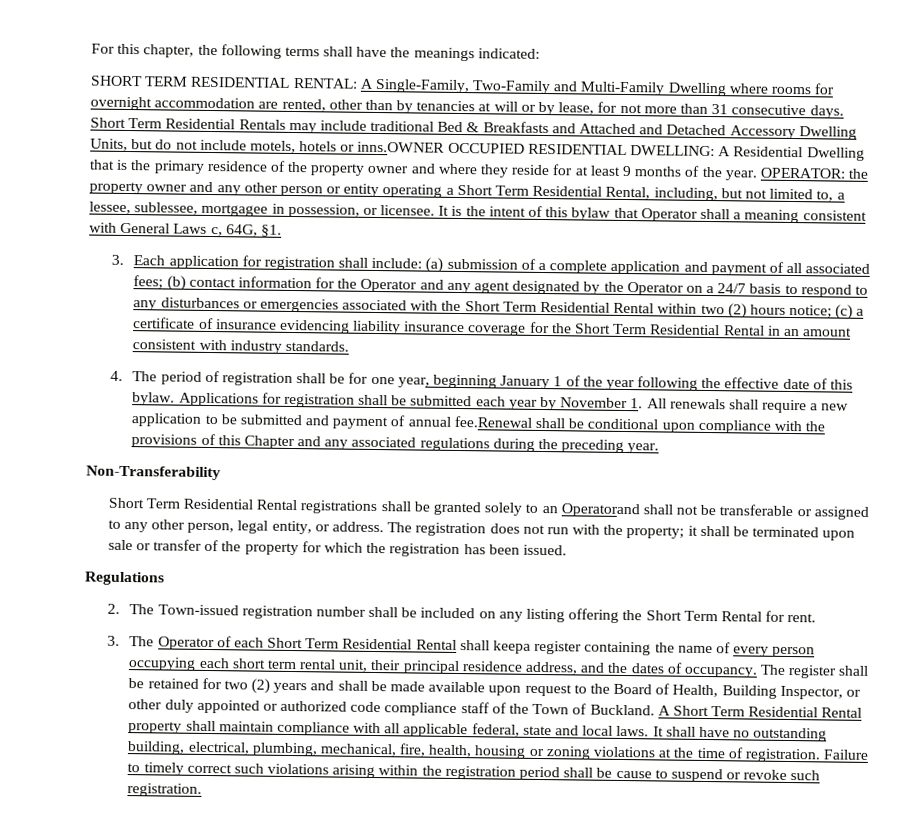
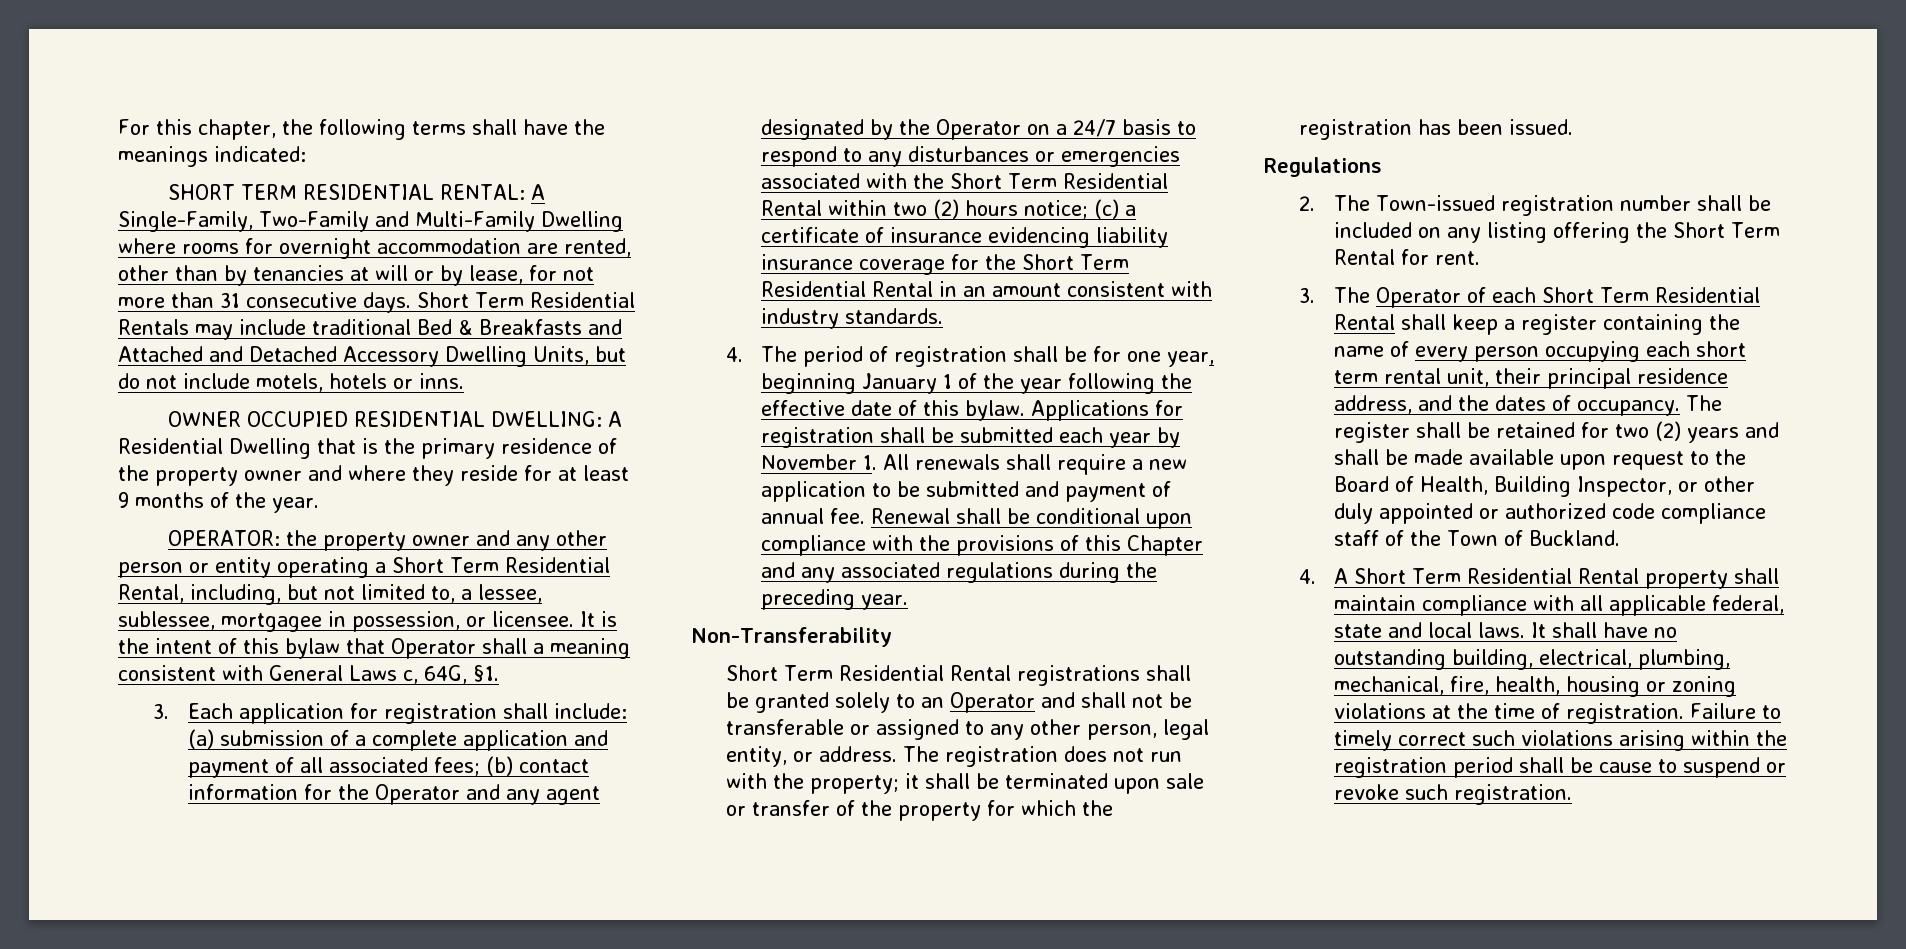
- Short Term Residential Rentals may include traditional Bed & Breakfasts and Attached and Detached Accessory Dwelling Units, but do not include motels, hotels or inns.OWNER OCCUPIED RESIDENTIAL DWELLING:
+ Short Term Residential Rentals may include traditional Bed & Breakfasts and Attached and Detached Accessory Dwelling Units, but do not include motels, hotels or inns.
+ OWNER OCCUPIED RESIDENTIAL DWELLING:
- A Residential Dwelling that is the primary residence of the property owner and where they reside for at least 9 months of the year. OPERATOR:
+ A Residential Dwelling that is the primary residence of the property owner and where they reside for at least 9 months of the year.
+ OPERATOR:
- Applications for registration shall be submitted each year by November 1. All renewals shall require a new application to be submitted and payment of annual fee.Renewal shall be conditional upon compliance with the provisions of this Chapter and any associated regulations during the preceding year.
+ Applications for registration shall be submitted each year by November 1. All renewals shall require a new application to be submitted and payment of annual fee. Renewal shall be conditional upon compliance with the provisions of this Chapter and any associated regulations during the preceding year.
- Short Term Residential Rental registrations shall be granted solely to an Operatorand shall not be transferable or assigned to any other person, legal entity, or address.
+ Short Term Residential Rental registrations shall be granted solely to an Operator and shall not be transferable or assigned to any other person, legal entity, or address.
- 3. The Operator of each Short Term Residential Rental shall keepa register containing the name of every person occupying each short term rental unit, their principal residence address, and the dates of occupancy.
+ 3. The Operator of each Short Term Residential Rental shall keep a register containing the name of every person occupying each short term rental unit, their principal residence address, and the dates of occupancy.
- The register shall be retained for two (2) years and shall be made available upon request to the Board of Health, Building Inspector, or other duly appointed or authorized code compliance staff of the Town of Buckland. A Short Term Residential Rental property shall maintain compliance with all applicable federal, state and local laws.
+ The register shall be retained for two (2) years and shall be made available upon request to the Board of Health, Building Inspector, or other duly appointed or authorized code compliance staff of the Town of Buckland.
+ 4. A Short Term Residential Rental property shall maintain compliance with all applicable federal, state and local laws.

